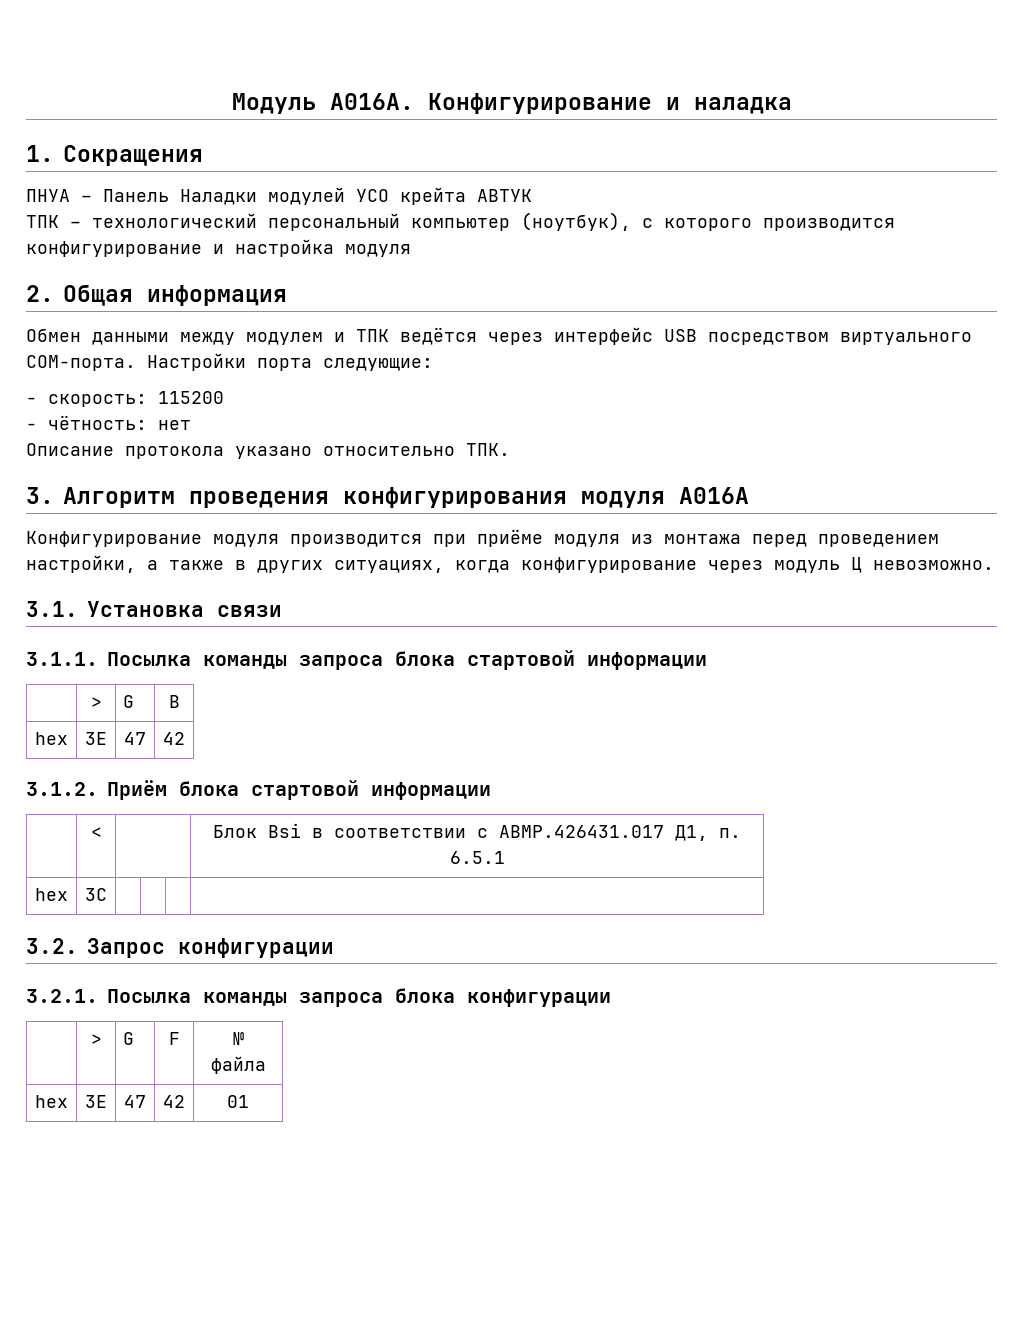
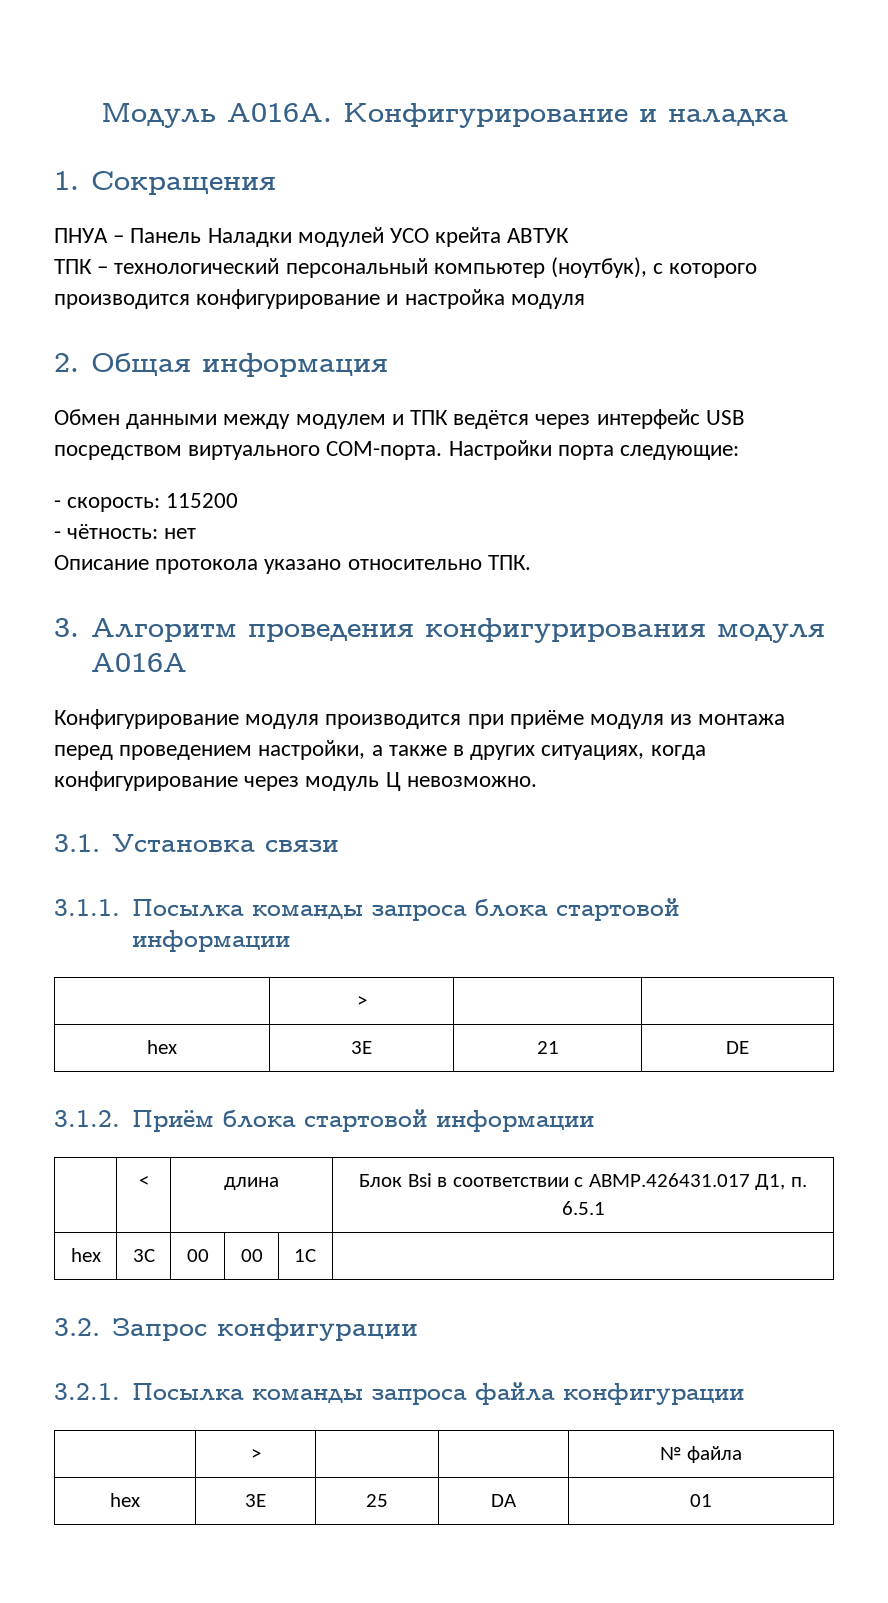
  3.1.1. Посылка команды запроса блока стартовой информации
- | > | G | B
- hex | 3E | 47 | 42
+ | > | |
+ hex | 3E | 21 | DE
- | < | | Блок Bsi в соответствии с АВМР.426431.017 Д1, п. 6.5.1
+ | < | длина | Блок Bsi в соответствии с АВМР.426431.017 Д1, п. 6.5.1
- hex | 3C | | | |
+ hex | 3C | 00 | 00 | 1C |
- 3.2.1. Посылка команды запроса блока конфигурации
+ 3.2.1. Посылка команды запроса файла конфигурации
- | > | G | F | № файла
+ | > | | | № файла
- hex | 3E | 47 | 42 | 01
+ hex | 3E | 25 | DA | 01

